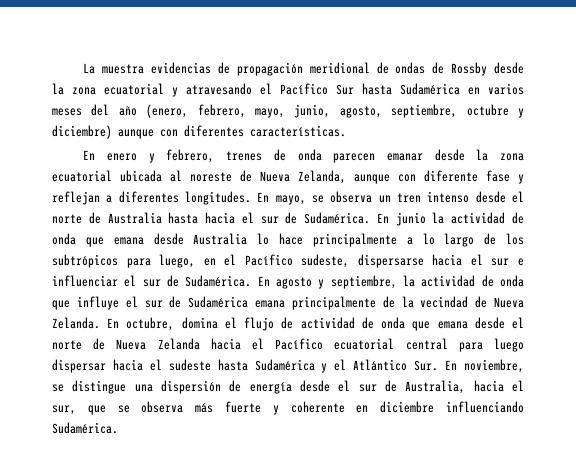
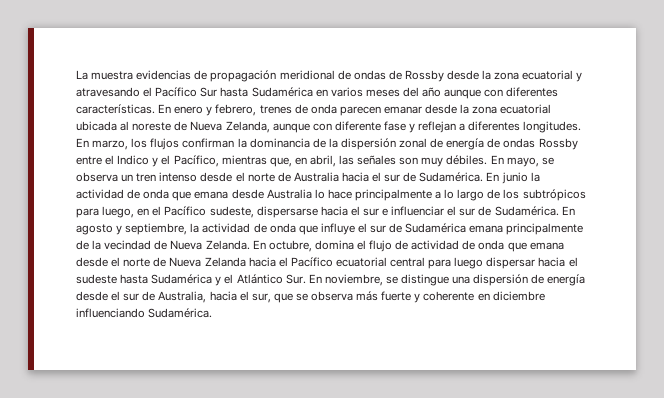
- La muestra evidencias de propagación meridional de ondas de Rossby desde la zona ecuatorial y atravesando el Pacífico Sur hasta Sudamérica en varios meses del año (enero, febrero, mayo, junio, agosto, septiembre, octubre y diciembre) aunque con diferentes características.
- En enero y febrero, trenes de onda parecen emanar desde la zona ecuatorial ubicada al noreste de Nueva Zelanda, aunque con diferente fase y reflejan a diferentes longitudes.
+ La muestra evidencias de propagación meridional de ondas de Rossby desde la zona ecuatorial y atravesando el Pacífico Sur hasta Sudamérica en varios meses del año aunque con diferentes características. En enero y febrero, trenes de onda parecen emanar desde la zona ecuatorial ubicada al noreste de Nueva Zelanda, aunque con diferente fase y reflejan a diferentes longitudes.
- En mayo, se observa un tren intenso desde el norte de Australia hasta hacia el sur de Sudamérica.
+ En marzo, los flujos confirman la dominancia de la dispersión zonal de energía de ondas Rossby entre el Indico y el Pacífico, mientras que, en abril, las señales son muy débiles. En mayo, se observa un tren intenso desde el norte de Australia hacia el sur de Sudamérica.

